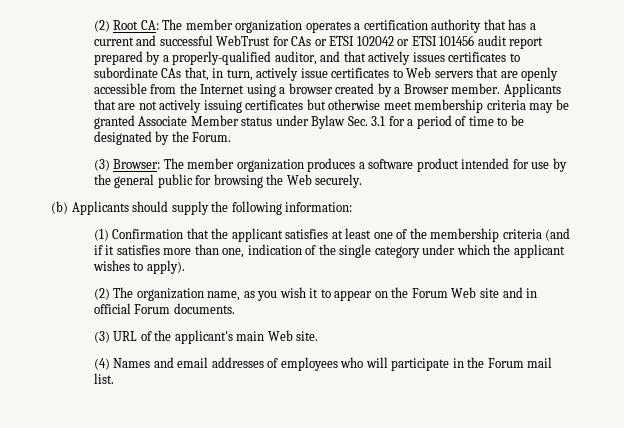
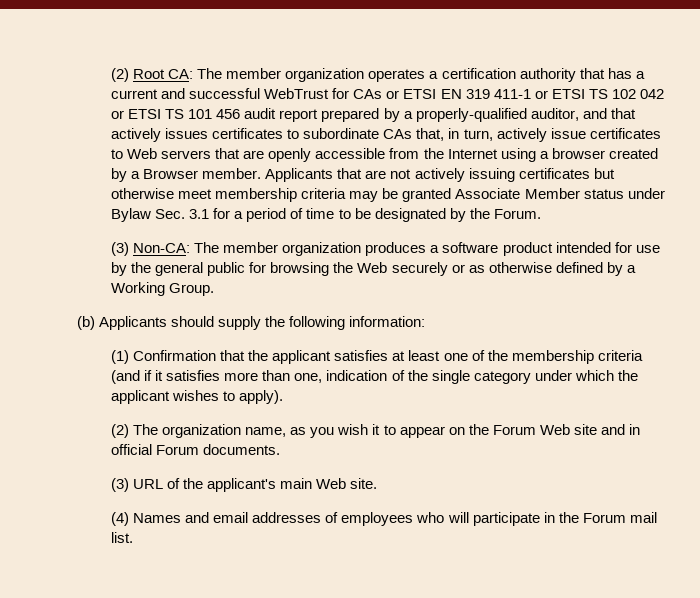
- (2) Root CA: The member organization operates a certification authority that has a current and successful WebTrust for CAs or ETSI 102042 or ETSI 101456 audit report prepared by a properly-qualified auditor, and that actively issues certificates to subordinate CAs that, in turn, actively issue certificates to Web servers that are openly accessible from the Internet using a browser created by a Browser member.
+ (2) Root CA: The member organization operates a certification authority that has a current and successful WebTrust for CAs or ETSI EN 319 411-1 or ETSI TS 102 042 or ETSI TS 101 456 audit report prepared by a properly-qualified auditor, and that actively issues certificates to subordinate CAs that, in turn, actively issue certificates to Web servers that are openly accessible from the Internet using a browser created by a Browser member.
- (3) Browser: The member organization produces a software product intended for use by the general public for browsing the Web securely.
+ (3) Non-CA: The member organization produces a software product intended for use by the general public for browsing the Web securely or as otherwise defined by a Working Group.

